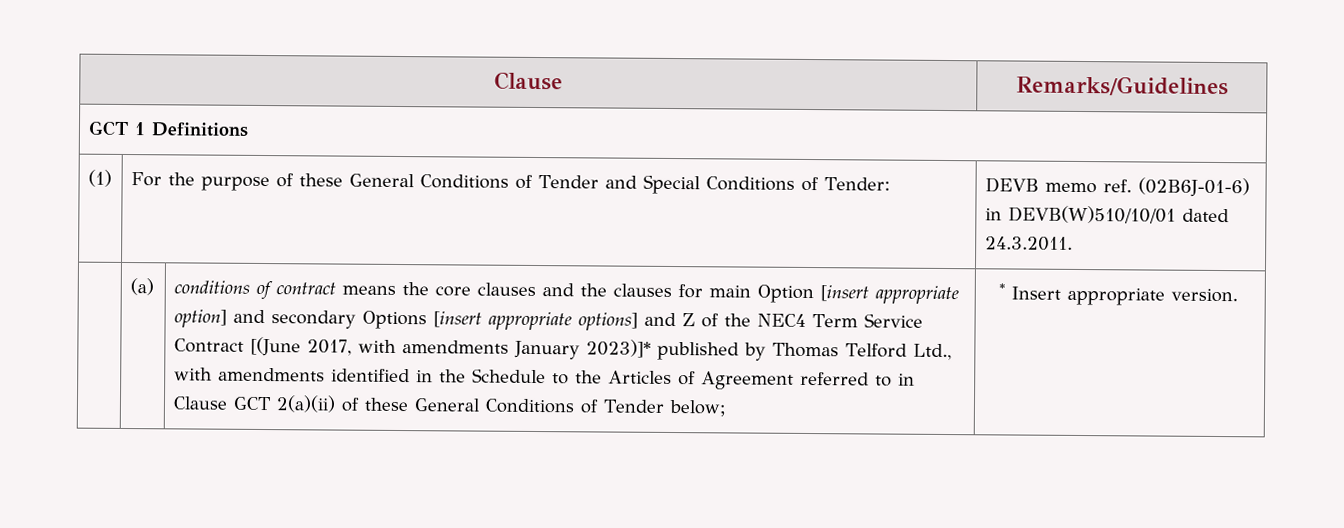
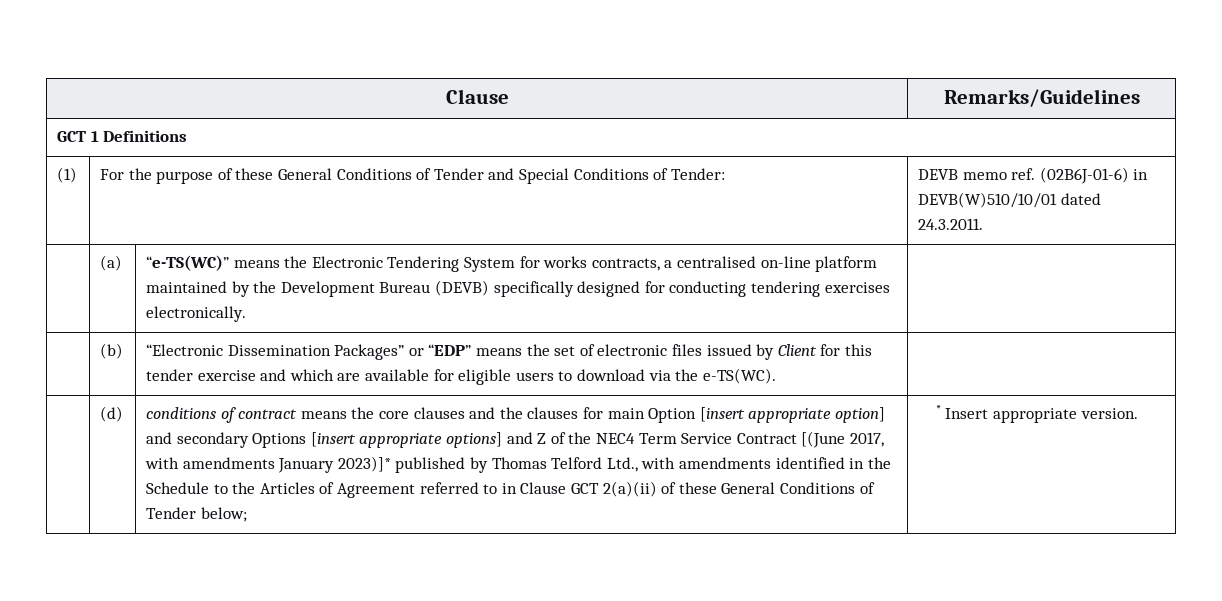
+ “e-TS(WC)” means the Electronic Tendering System for works contracts, a centralised on-line platform maintained by the Development Bureau (DEVB) specifically designed for conducting tendering exercises electronically. |
+ | (b) | “Electronic Dissemination Packages” or “EDP” means the set of electronic files issued by Client for this tender exercise and which are available for eligible users to download via the e-TS(WC). |
+ | (d)

